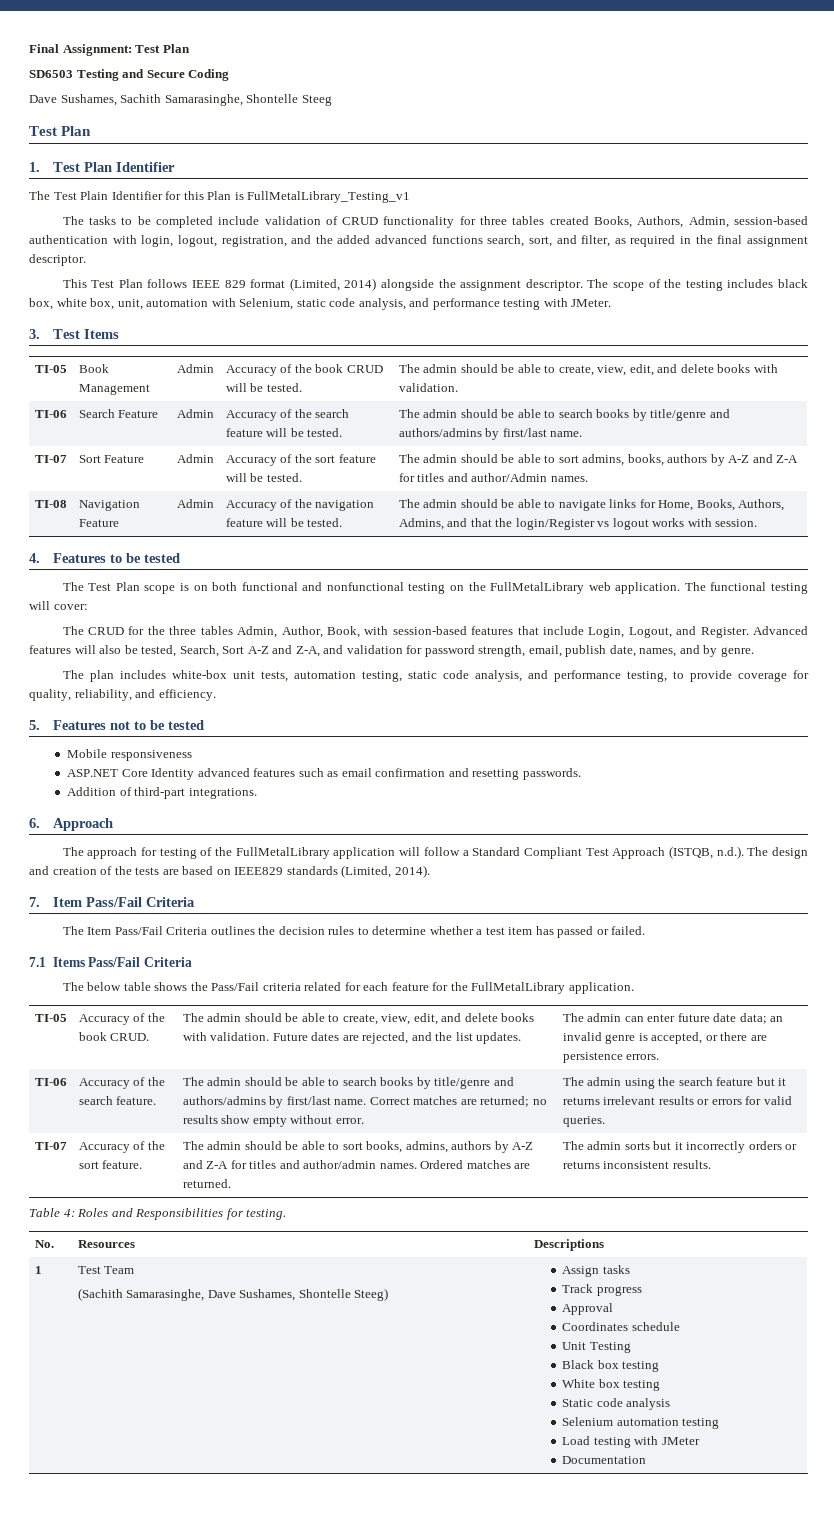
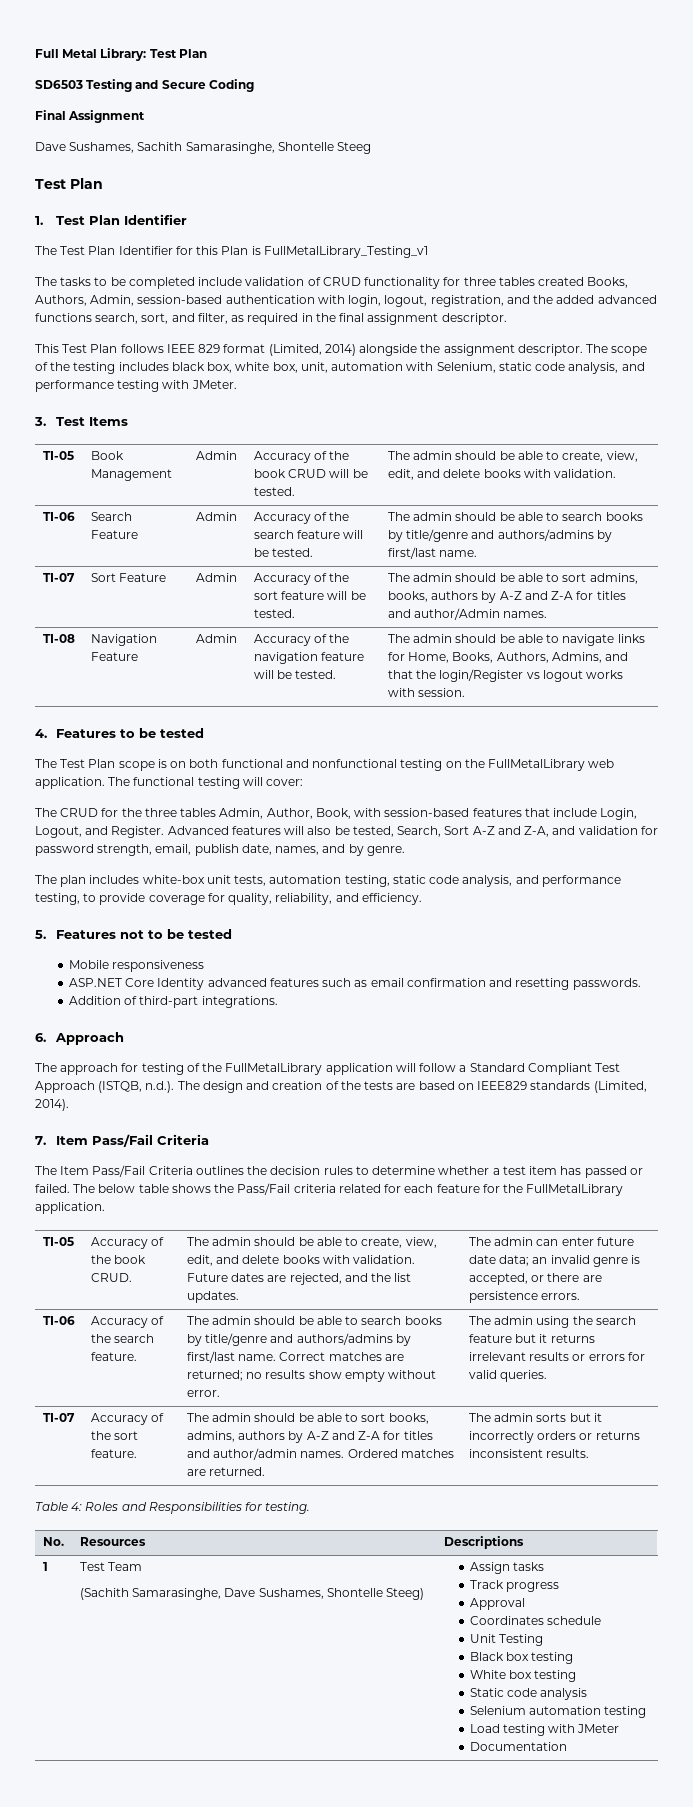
- Final Assignment: Test Plan
+ Full Metal Library: Test Plan
+ Final Assignment
- The Test Plain Identifier for this Plan is FullMetalLibrary_Testing_v1
+ The Test Plan Identifier for this Plan is FullMetalLibrary_Testing_v1
- The Item Pass/Fail Criteria outlines the decision rules to determine whether a test item has passed or failed.
- 7.1 Items Pass/Fail Criteria
- The below table shows the Pass/Fail criteria related for each feature for the FullMetalLibrary application.
+ The Item Pass/Fail Criteria outlines the decision rules to determine whether a test item has passed or failed. The below table shows the Pass/Fail criteria related for each feature for the FullMetalLibrary application.

